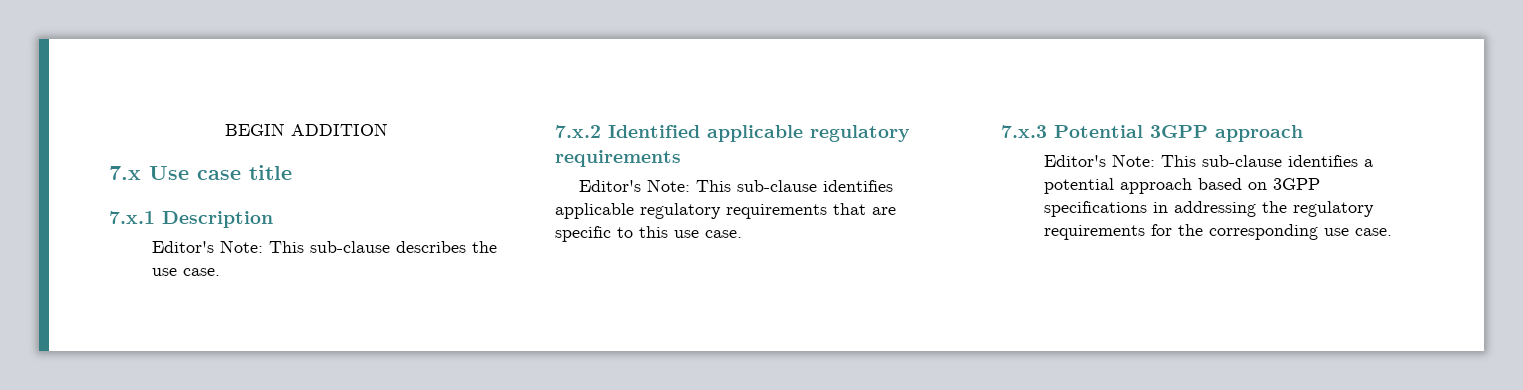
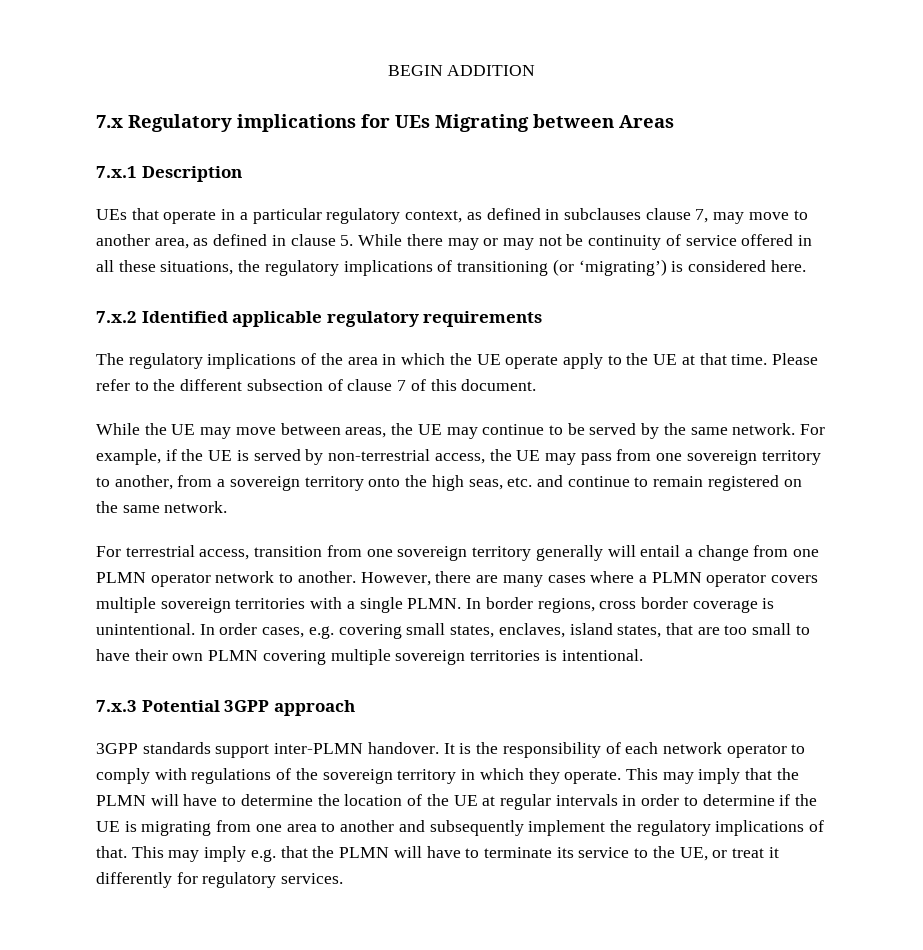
- 7.x Use case title
+ 7.x Regulatory implications for UEs Migrating between Areas
  7.x.1 Description
- Editor's Note: This sub-clause describes the use case.
+ UEs that operate in a particular regulatory context, as defined in subclauses clause 7, may move to another area, as defined in clause 5. While there may or may not be continuity of service offered in all these situations, the regulatory implications of transitioning (or ‘migrating’) is considered here.
- Editor's Note: This sub-clause identifies applicable regulatory requirements that are specific to this use case.
+ The regulatory implications of the area in which the UE operate apply to the UE at that time. Please refer to the different subsection of clause 7 of this document.
+ While the UE may move between areas, the UE may continue to be served by the same network. For example, if the UE is served by non-terrestrial access, the UE may pass from one sovereign territory to another, from a sovereign territory onto the high seas, etc. and continue to remain registered on the same network.
+ For terrestrial access, transition from one sovereign territory generally will entail a change from one PLMN operator network to another. However, there are many cases where a PLMN operator covers multiple sovereign territories with a single PLMN. In border regions, cross border coverage is unintentional. In order cases, e.g. covering small states, enclaves, island states, that are too small to have their own PLMN covering multiple sovereign territories is intentional.
  7.x.3 Potential 3GPP approach
- Editor's Note: This sub-clause identifies a potential approach based on 3GPP specifications in addressing the regulatory requirements for the corresponding use case.
+ 3GPP standards support inter-PLMN handover. It is the responsibility of each network operator to comply with regulations of the sovereign territory in which they operate. This may imply that the PLMN will have to determine the location of the UE at regular intervals in order to determine if the UE is migrating from one area to another and subsequently implement the regulatory implications of that. This may imply e.g. that the PLMN will have to terminate its service to the UE, or treat it differently for regulatory services.

